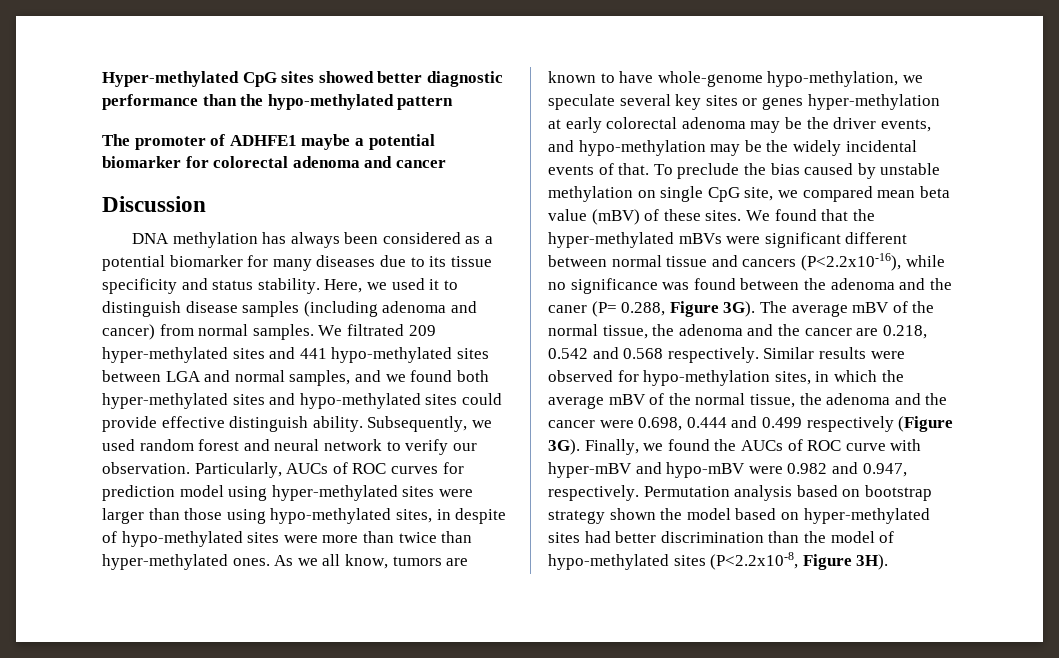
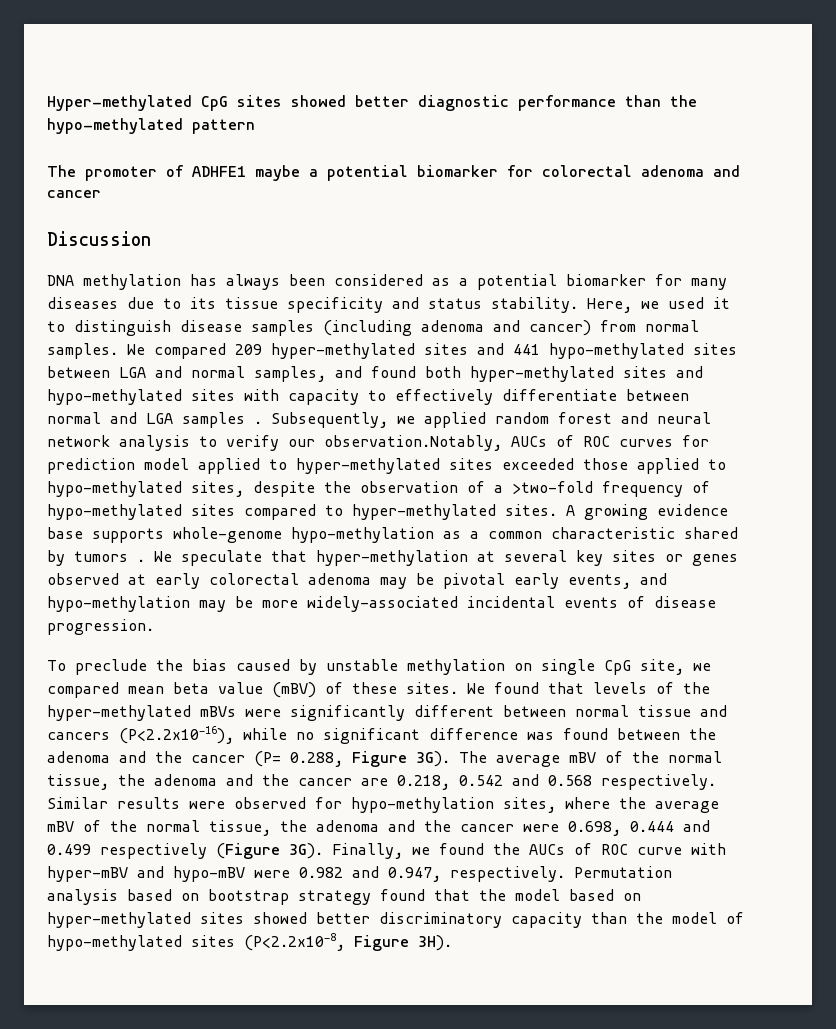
- We filtrated 209 hyper-methylated sites and 441 hypo-methylated sites between LGA and normal samples, and we found both hyper-methylated sites and hypo-methylated sites could provide effective distinguish ability.
+ We compared 209 hyper-methylated sites and 441 hypo-methylated sites between LGA and normal samples, and found both hyper-methylated sites and hypo-methylated sites with capacity to effectively differentiate between normal and LGA samples .
- Subsequently, we used random forest and neural network to verify our observation. Particularly, AUCs of ROC curves for prediction model using hyper-methylated sites were larger than those using hypo-methylated sites, in despite of hypo-methylated sites were more than twice than hyper-methylated ones. As we all know, tumors are known to have whole-genome hypo-methylation, we speculate several key sites or genes hyper-methylation at early colorectal adenoma may be the driver events, and hypo-methylation may be the widely incidental events of that. To preclude the bias caused by unstable methylation on single CpG site, we compared mean beta value (mBV) of these sites.
+ Subsequently, we applied random forest and neural network analysis to verify our observation.Notably, AUCs of ROC curves for prediction model applied to hyper-methylated sites exceeded those applied to hypo-methylated sites, despite the observation of a >two-fold frequency of hypo-methylated sites compared to hyper-methylated sites. A growing evidence base supports whole-genome hypo-methylation as a common characteristic shared by tumors . We speculate that hyper-methylation at several key sites or genes observed at early colorectal adenoma may be pivotal early events, and hypo-methylation may be more widely-associated incidental events of disease progression.
+ To preclude the bias caused by unstable methylation on single CpG site, we compared mean beta value (mBV) of these sites.
- We found that the hyper-methylated mBVs were significant different between normal tissue and cancers (P<2.2x10-16), while no significance was found between the adenoma and the caner (P= 0.288, Figure 3G).
+ We found that levels of the hyper-methylated mBVs were significantly different between normal tissue and cancers (P<2.2x10-16), while no significant difference was found between the adenoma and the cancer (P= 0.288, Figure 3G).
- Similar results were observed for hypo-methylation sites, in which the average mBV of the normal tissue, the adenoma and the cancer were 0.698, 0.444 and 0.499 respectively (Figure 3G).
+ Similar results were observed for hypo-methylation sites, where the average mBV of the normal tissue, the adenoma and the cancer were 0.698, 0.444 and 0.499 respectively (Figure 3G).
- Permutation analysis based on bootstrap strategy shown the model based on hyper-methylated sites had better discrimination than the model of hypo-methylated sites (P<2.2x10-8, Figure 3H).
+ Permutation analysis based on bootstrap strategy found that the model based on hyper-methylated sites showed better discriminatory capacity than the model of hypo-methylated sites (P<2.2x10-8, Figure 3H).

